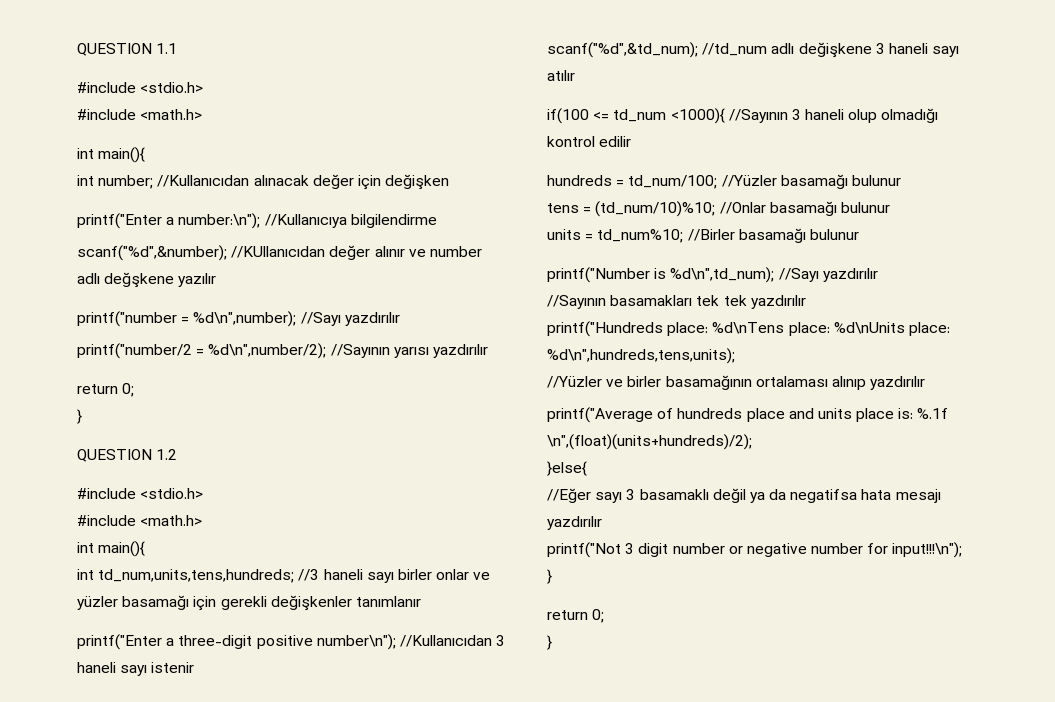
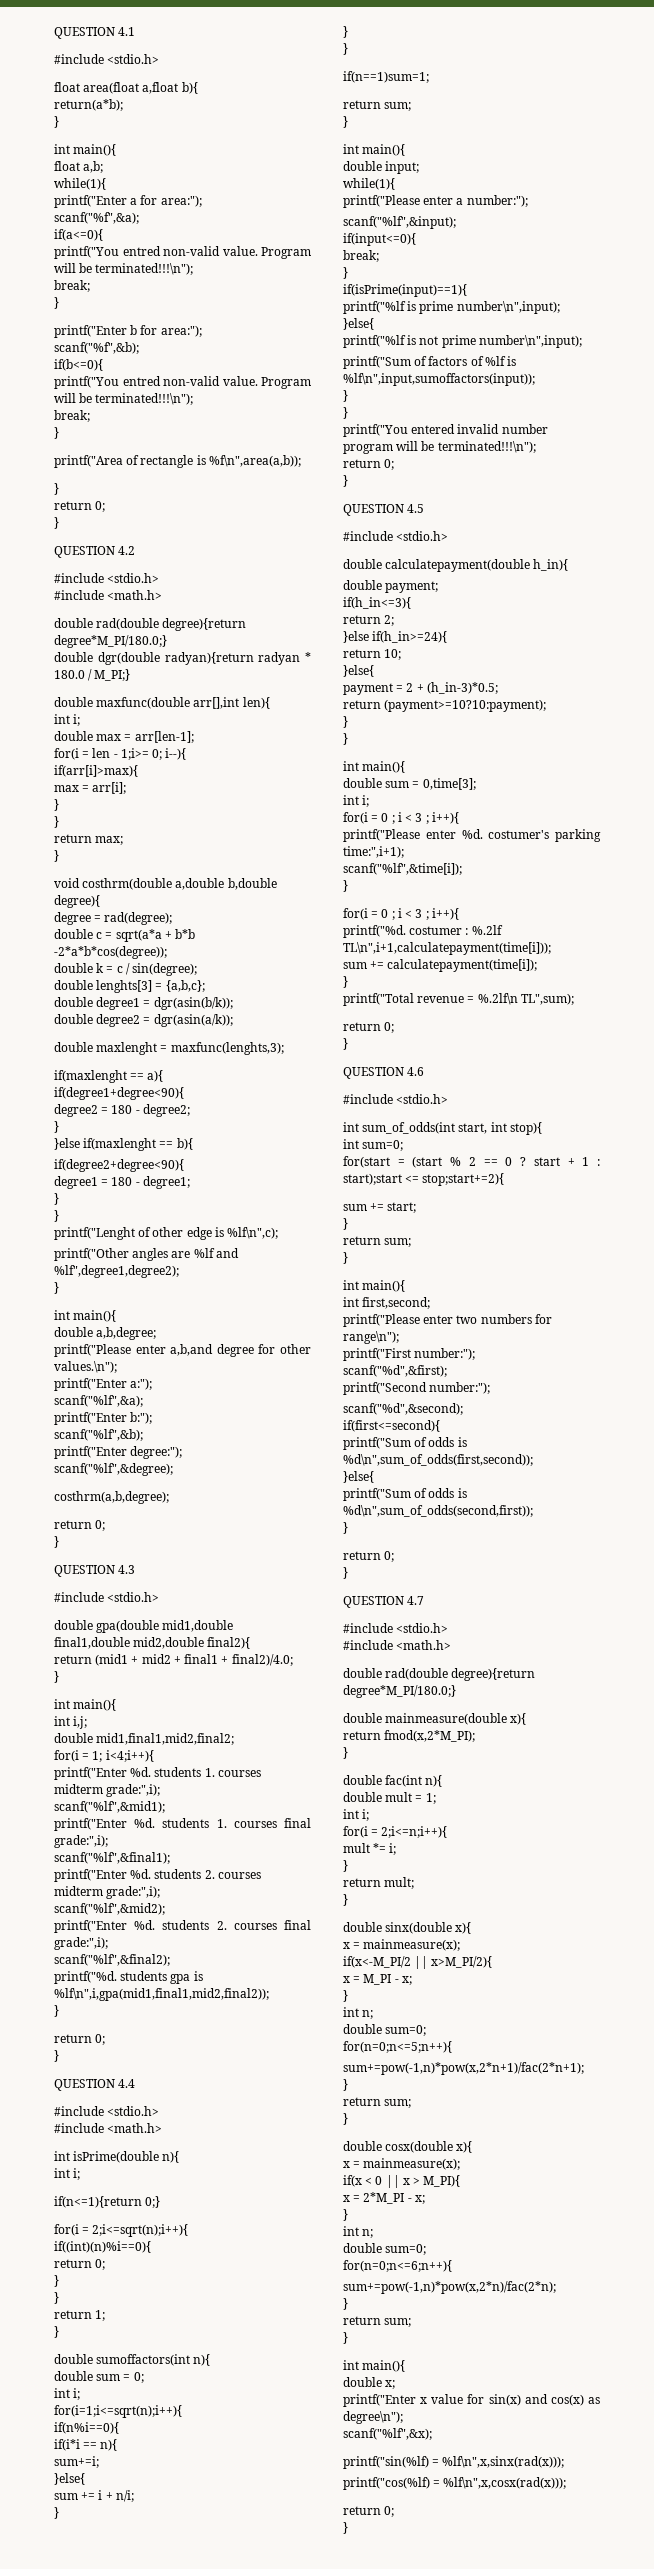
- QUESTION 1.1
+ QUESTION 4.1
+ #include <stdio.h>
+ float area(float a,float b){
+ return(a*b);
+ }
+ int main(){
+ float a,b;
+ while(1){
+ printf("Enter a for area:");
+ scanf("%f",&a);
+ if(a<=0){
+ printf("You entred non-valid value. Program will be terminated!!!\n");
+ break;
+ }
+ printf("Enter b for area:");
+ scanf("%f",&b);
+ if(b<=0){
+ printf("You entred non-valid value. Program will be terminated!!!\n");
+ break;
+ }
+ printf("Area of rectangle is %f\n",area(a,b));
+ }
+ return 0;
+ }
+ QUESTION 4.2
  #include <stdio.h>
  #include <math.h>
+ double rad(double degree){return degree*M_PI/180.0;}
+ double dgr(double radyan){return radyan * 180.0 / M_PI;}
+ double maxfunc(double arr[],int len){
+ int i;
+ double max = arr[len-1];
+ for(i = len - 1;i>= 0; i--){
+ if(arr[i]>max){
+ max = arr[i];
+ }
+ }
+ return max;
+ }
+ void costhrm(double a,double b,double degree){
+ degree = rad(degree);
+ double c = sqrt(a*a + b*b -2*a*b*cos(degree));
+ double k = c / sin(degree);
+ double lenghts[3] = {a,b,c};
+ double degree1 = dgr(asin(b/k));
+ double degree2 = dgr(asin(a/k));
+ double maxlenght = maxfunc(lenghts,3);
+ if(maxlenght == a){
+ if(degree1+degree<90){
+ degree2 = 180 - degree2;
+ }
+ }else if(maxlenght == b){
+ if(degree2+degree<90){
+ degree1 = 180 - degree1;
+ }
+ }
+ printf("Lenght of other edge is %lf\n",c);
+ printf("Other angles are %lf and %lf",degree1,degree2);
+ }
  int main(){
- int number; //Kullanıcıdan alınacak değer için değişken
- printf("Enter a number:\n"); //Kullanıcıya bilgilendirme
- scanf("%d",&number); //KUllanıcıdan değer alınır ve number adlı değşkene yazılır
- printf("number = %d\n",number); //Sayı yazdırılır
- printf("number/2 = %d\n",number/2); //Sayının yarısı yazdırılır
+ double a,b,degree;
+ printf("Please enter a,b,and degree for other values.\n");
+ printf("Enter a:");
+ scanf("%lf",&a);
+ printf("Enter b:");
+ scanf("%lf",&b);
+ printf("Enter degree:");
+ scanf("%lf",&degree);
+ costhrm(a,b,degree);
  return 0;
  }
- QUESTION 1.2
+ QUESTION 4.3
+ #include <stdio.h>
+ double gpa(double mid1,double final1,double mid2,double final2){
+ return (mid1 + mid2 + final1 + final2)/4.0;
+ }
+ int main(){
+ int i,j;
+ double mid1,final1,mid2,final2;
+ for(i = 1; i<4;i++){
+ printf("Enter %d. students 1. courses midterm grade:",i);
+ scanf("%lf",&mid1);
+ printf("Enter %d. students 1. courses final grade:",i);
+ scanf("%lf",&final1);
+ printf("Enter %d. students 2. courses midterm grade:",i);
+ scanf("%lf",&mid2);
+ printf("Enter %d. students 2. courses final grade:",i);
+ scanf("%lf",&final2);
+ printf("%d. students gpa is %lf\n",i,gpa(mid1,final1,mid2,final2));
+ }
+ return 0;
+ }
+ QUESTION 4.4
  #include <stdio.h>
  #include <math.h>
+ int isPrime(double n){
+ int i;
+ if(n<=1){return 0;}
+ for(i = 2;i<=sqrt(n);i++){
+ if((int)(n)%i==0){
+ return 0;
+ }
+ }
+ return 1;
+ }
+ double sumoffactors(int n){
+ double sum = 0;
+ int i;
+ for(i=1;i<=sqrt(n);i++){
+ if(n%i==0){
+ if(i*i == n){
+ sum+=i;
+ }else{
+ sum += i + n/i;
+ }
+ }
+ }
+ if(n==1)sum=1;
+ return sum;
+ }
  int main(){
- int td_num,units,tens,hundreds; //3 haneli sayı birler onlar ve yüzler basamağı için gerekli değişkenler tanımlanır
- printf("Enter a three-digit positive number\n"); //Kullanıcıdan 3 haneli sayı istenir
- scanf("%d",&td_num); //td_num adlı değişkene 3 haneli sayı atılır
- if(100 <= td_num <1000){ //Sayının 3 haneli olup olmadığı kontrol edilir
- hundreds = td_num/100; //Yüzler basamağı bulunur
- tens = (td_num/10)%10; //Onlar basamağı bulunur
- units = td_num%10; //Birler basamağı bulunur
- printf("Number is %d\n",td_num); //Sayı yazdırılır
- //Sayının basamakları tek tek yazdırılır
- printf("Hundreds place: %d\nTens place: %d\nUnits place: %d\n",hundreds,tens,units);
- //Yüzler ve birler basamağının ortalaması alınıp yazdırılır
- printf("Average of hundreds place and units place is: %.1f \n",(float)(units+hundreds)/2);
+ double input;
+ while(1){
+ printf("Please enter a number:");
+ scanf("%lf",&input);
+ if(input<=0){
+ break;
+ }
+ if(isPrime(input)==1){
+ printf("%lf is prime number\n",input);
  }else{
- //Eğer sayı 3 basamaklı değil ya da negatifsa hata mesajı yazdırılır
- printf("Not 3 digit number or negative number for input!!!\n");
+ printf("%lf is not prime number\n",input);
+ printf("Sum of factors of %lf is %lf\n",input,sumoffactors(input));
  }
+ }
+ printf("You entered invalid number program will be terminated!!!\n");
+ return 0;
+ }
+ QUESTION 4.5
+ #include <stdio.h>
+ double calculatepayment(double h_in){
+ double payment;
+ if(h_in<=3){
+ return 2;
+ }else if(h_in>=24){
+ return 10;
+ }else{
+ payment = 2 + (h_in-3)*0.5;
+ return (payment>=10?10:payment);
+ }
+ }
+ int main(){
+ double sum = 0,time[3];
+ int i;
+ for(i = 0 ; i < 3 ; i++){
+ printf("Please enter %d. costumer's parking time:",i+1);
+ scanf("%lf",&time[i]);
+ }
+ for(i = 0 ; i < 3 ; i++){
+ printf("%d. costumer : %.2lf TL\n",i+1,calculatepayment(time[i]));
+ sum += calculatepayment(time[i]);
+ }
+ printf("Total revenue = %.2lf\n TL",sum);
+ return 0;
+ }
+ QUESTION 4.6
+ #include <stdio.h>
+ int sum_of_odds(int start, int stop){
+ int sum=0;
+ for(start = (start % 2 == 0 ? start + 1 : start);start <= stop;start+=2){
+ sum += start;
+ }
+ return sum;
+ }
+ int main(){
+ int first,second;
+ printf("Please enter two numbers for range\n");
+ printf("First number:");
+ scanf("%d",&first);
+ printf("Second number:");
+ scanf("%d",&second);
+ if(first<=second){
+ printf("Sum of odds is %d\n",sum_of_odds(first,second));
+ }else{
+ printf("Sum of odds is %d\n",sum_of_odds(second,first));
+ }
+ return 0;
+ }
+ QUESTION 4.7
+ #include <stdio.h>
+ #include <math.h>
+ double rad(double degree){return degree*M_PI/180.0;}
+ double mainmeasure(double x){
+ return fmod(x,2*M_PI);
+ }
+ double fac(int n){
+ double mult = 1;
+ int i;
+ for(i = 2;i<=n;i++){
+ mult *= i;
+ }
+ return mult;
+ }
+ double sinx(double x){
+ x = mainmeasure(x);
+ if(x<-M_PI/2 || x>M_PI/2){
+ x = M_PI - x;
+ }
+ int n;
+ double sum=0;
+ for(n=0;n<=5;n++){
+ sum+=pow(-1,n)*pow(x,2*n+1)/fac(2*n+1);
+ }
+ return sum;
+ }
+ double cosx(double x){
+ x = mainmeasure(x);
+ if(x < 0 || x > M_PI){
+ x = 2*M_PI - x;
+ }
+ int n;
+ double sum=0;
+ for(n=0;n<=6;n++){
+ sum+=pow(-1,n)*pow(x,2*n)/fac(2*n);
+ }
+ return sum;
+ }
+ int main(){
+ double x;
+ printf("Enter x value for sin(x) and cos(x) as degree\n");
+ scanf("%lf",&x);
+ printf("sin(%lf) = %lf\n",x,sinx(rad(x)));
+ printf("cos(%lf) = %lf\n",x,cosx(rad(x)));

